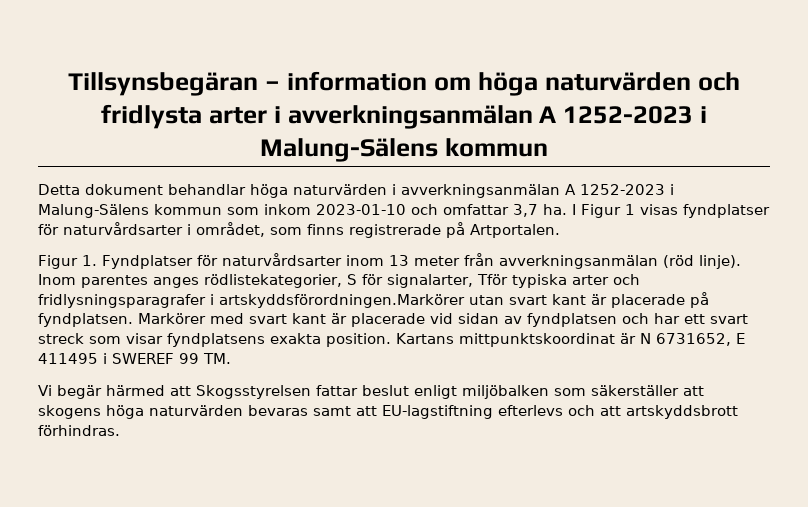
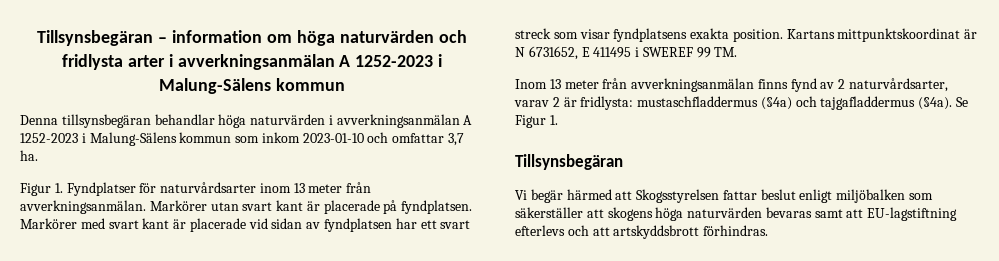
- Detta dokument behandlar höga naturvärden i avverkningsanmälan A 1252-2023 i Malung-Sälens kommun som inkom 2023-01-10 och omfattar 3,7 ha. I Figur 1 visas fyndplatser för naturvårdsarter i området, som finns registrerade på Artportalen.
+ Denna tillsynsbegäran behandlar höga naturvärden i avverkningsanmälan A 1252-2023 i Malung-Sälens kommun som inkom 2023-01-10 och omfattar 3,7 ha.
- Figur 1. Fyndplatser för naturvårdsarter inom 13 meter från avverkningsanmälan (röd linje). Inom parentes anges rödlistekategorier, S för signalarter, Tför typiska arter och fridlysningsparagrafer i artskyddsförordningen.Markörer utan svart kant är placerade på fyndplatsen.
+ Figur 1. Fyndplatser för naturvårdsarter inom 13 meter från avverkningsanmälan. Markörer utan svart kant är placerade på fyndplatsen.
- Markörer med svart kant är placerade vid sidan av fyndplatsen och har ett svart streck som visar fyndplatsens exakta position.
+ Markörer med svart kant är placerade vid sidan av fyndplatsen har ett svart streck som visar fyndplatsens exakta position.
+ Inom 13 meter från avverkningsanmälan finns fynd av 2 naturvårdsarter, varav 2 är fridlysta: mustaschfladdermus (§4a) och tajgafladdermus (§4a). Se Figur 1.
+ Tillsynsbegäran

